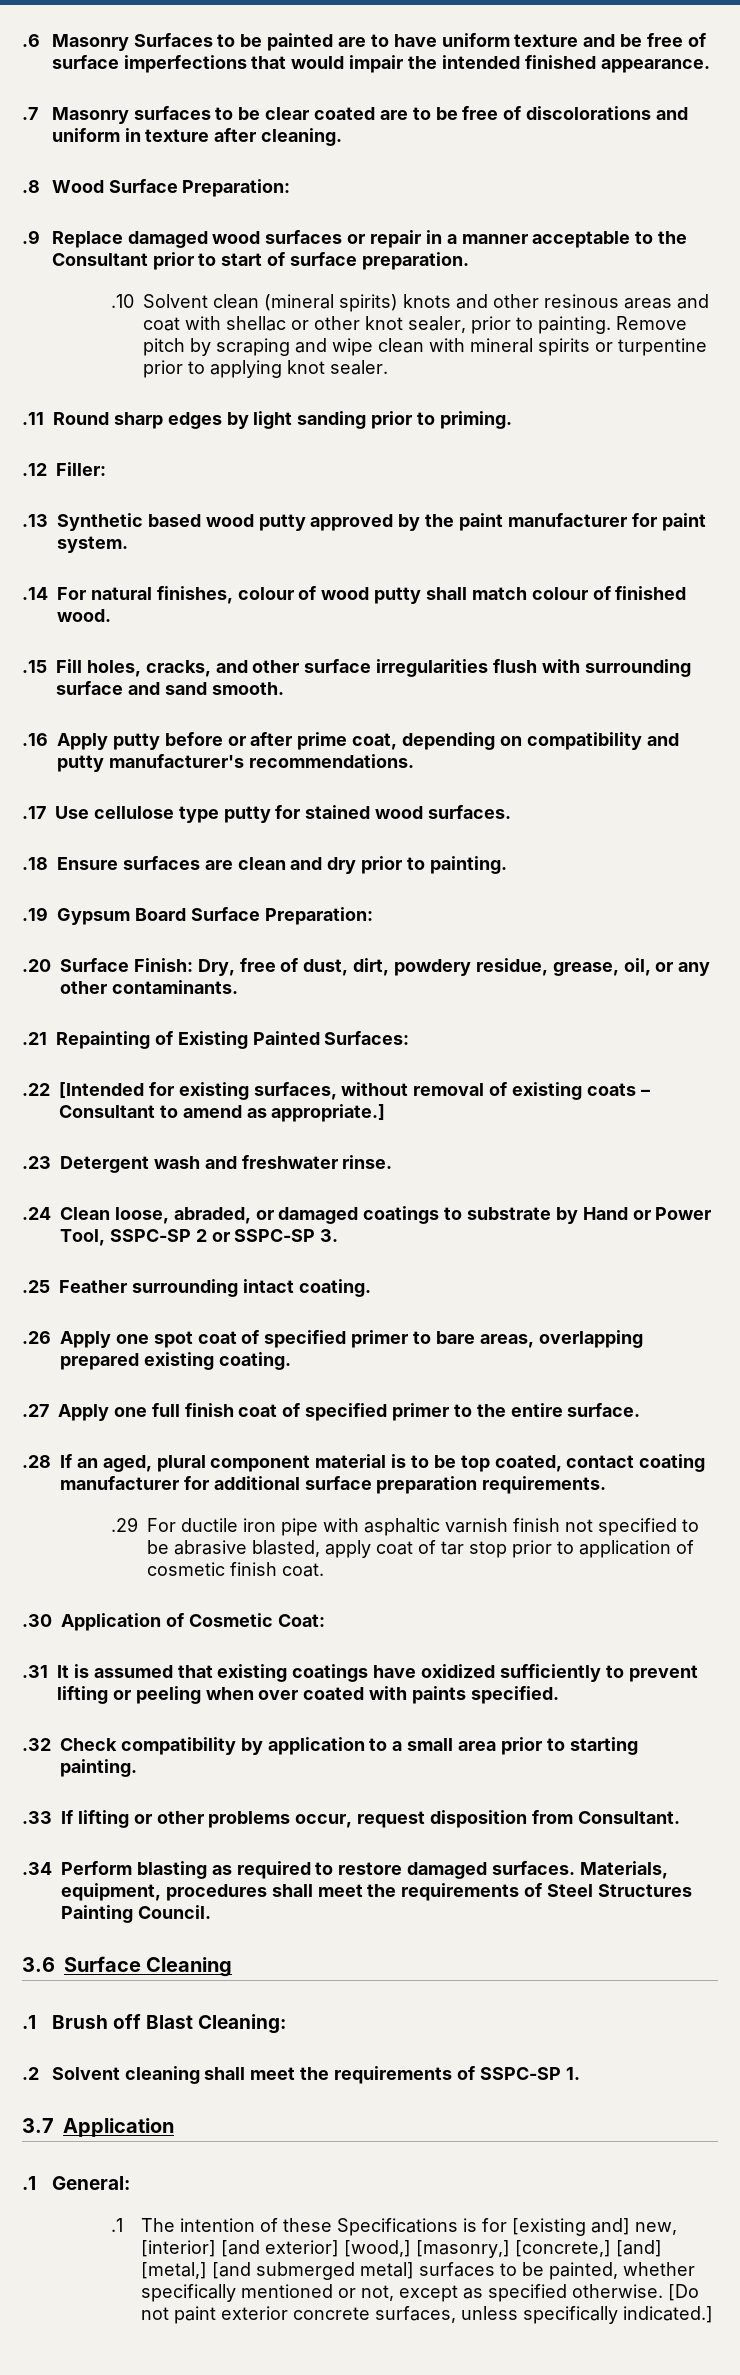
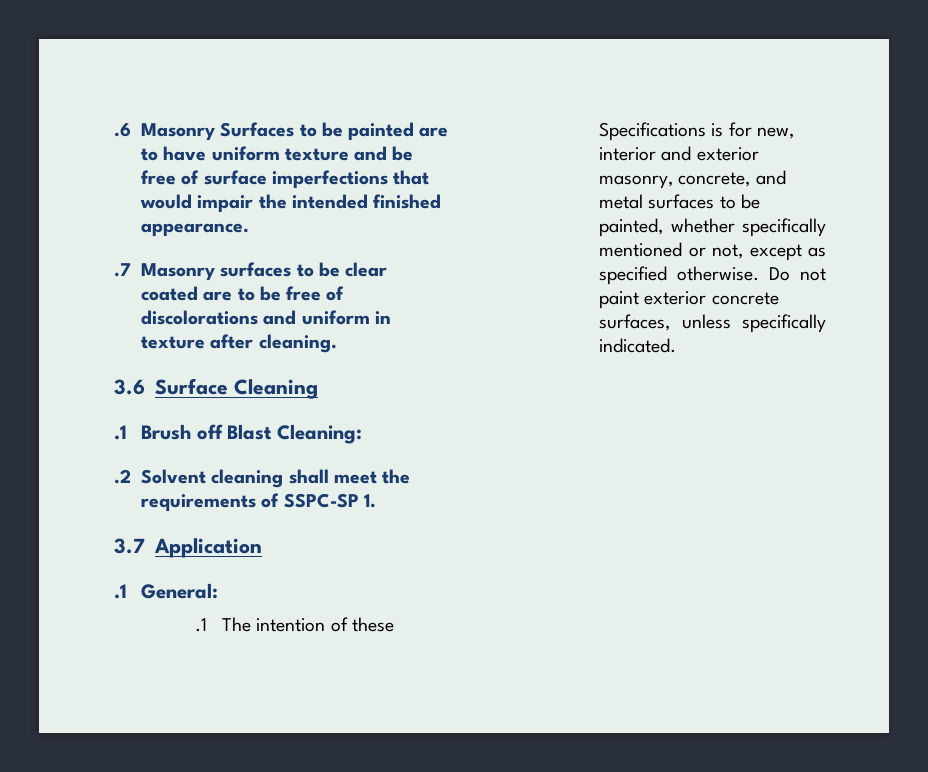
- .8 Wood Surface Preparation:
- .9 Replace damaged wood surfaces or repair in a manner acceptable to the Consultant prior to start of surface preparation.
- .10 Solvent clean (mineral spirits) knots and other resinous areas and coat with shellac or other knot sealer, prior to painting. Remove pitch by scraping and wipe clean with mineral spirits or turpentine prior to applying knot sealer.
- .11 Round sharp edges by light sanding prior to priming.
- .12 Filler:
- .13 Synthetic based wood putty approved by the paint manufacturer for paint system.
- .14 For natural finishes, colour of wood putty shall match colour of finished wood.
- .15 Fill holes, cracks, and other surface irregularities flush with surrounding surface and sand smooth.
- .16 Apply putty before or after prime coat, depending on compatibility and putty manufacturer's recommendations.
- .17 Use cellulose type putty for stained wood surfaces.
- .18 Ensure surfaces are clean and dry prior to painting.
- .19 Gypsum Board Surface Preparation:
- .20 Surface Finish: Dry, free of dust, dirt, powdery residue, grease, oil, or any other contaminants.
- .21 Repainting of Existing Painted Surfaces:
- .22 [Intended for existing surfaces, without removal of existing coats – Consultant to amend as appropriate.]
- .23 Detergent wash and freshwater rinse.
- .24 Clean loose, abraded, or damaged coatings to substrate by Hand or Power Tool, SSPC-SP 2 or SSPC-SP 3.
- .25 Feather surrounding intact coating.
- .26 Apply one spot coat of specified primer to bare areas, overlapping prepared existing coating.
- .27 Apply one full finish coat of specified primer to the entire surface.
- .28 If an aged, plural component material is to be top coated, contact coating manufacturer for additional surface preparation requirements.
- .29 For ductile iron pipe with asphaltic varnish finish not specified to be abrasive blasted, apply coat of tar stop prior to application of cosmetic finish coat.
- .30 Application of Cosmetic Coat:
- .31 It is assumed that existing coatings have oxidized sufficiently to prevent lifting or peeling when over coated with paints specified.
- .32 Check compatibility by application to a small area prior to starting painting.
- .33 If lifting or other problems occur, request disposition from Consultant.
- .34 Perform blasting as required to restore damaged surfaces. Materials, equipment, procedures shall meet the requirements of Steel Structures Painting Council.
- .1 The intention of these Specifications is for [existing and] new, [interior] [and exterior] [wood,] [masonry,] [concrete,] [and] [metal,] [and submerged metal] surfaces to be painted, whether specifically mentioned or not, except as specified otherwise.
+ .1 The intention of these Specifications is for new, interior and exterior masonry, concrete, and metal surfaces to be painted, whether specifically mentioned or not, except as specified otherwise.
- [Do not paint exterior concrete surfaces, unless specifically indicated.]
+ Do not paint exterior concrete surfaces, unless specifically indicated.

